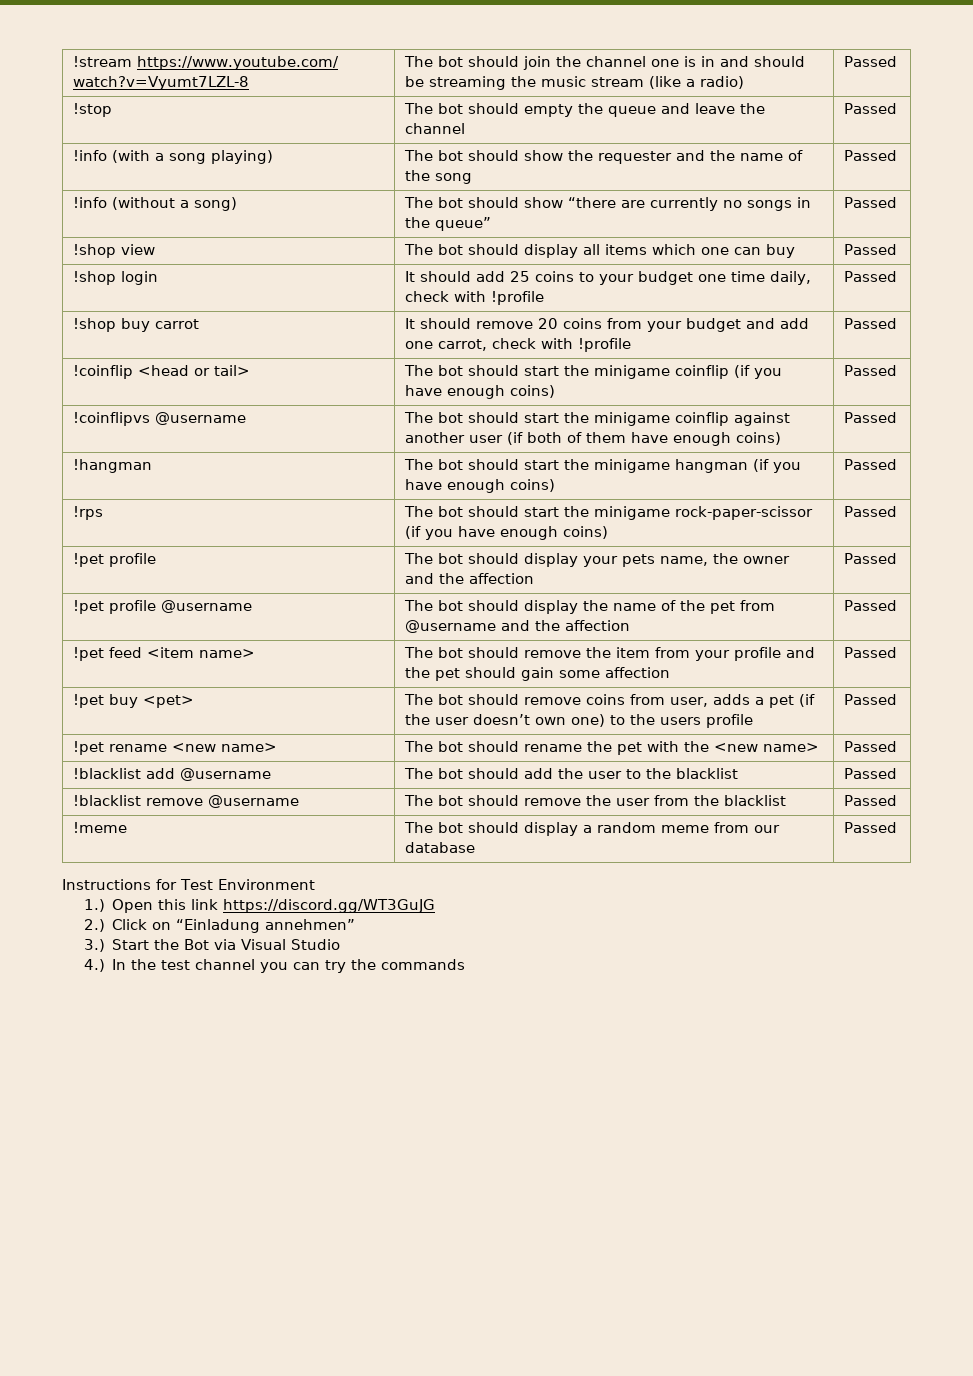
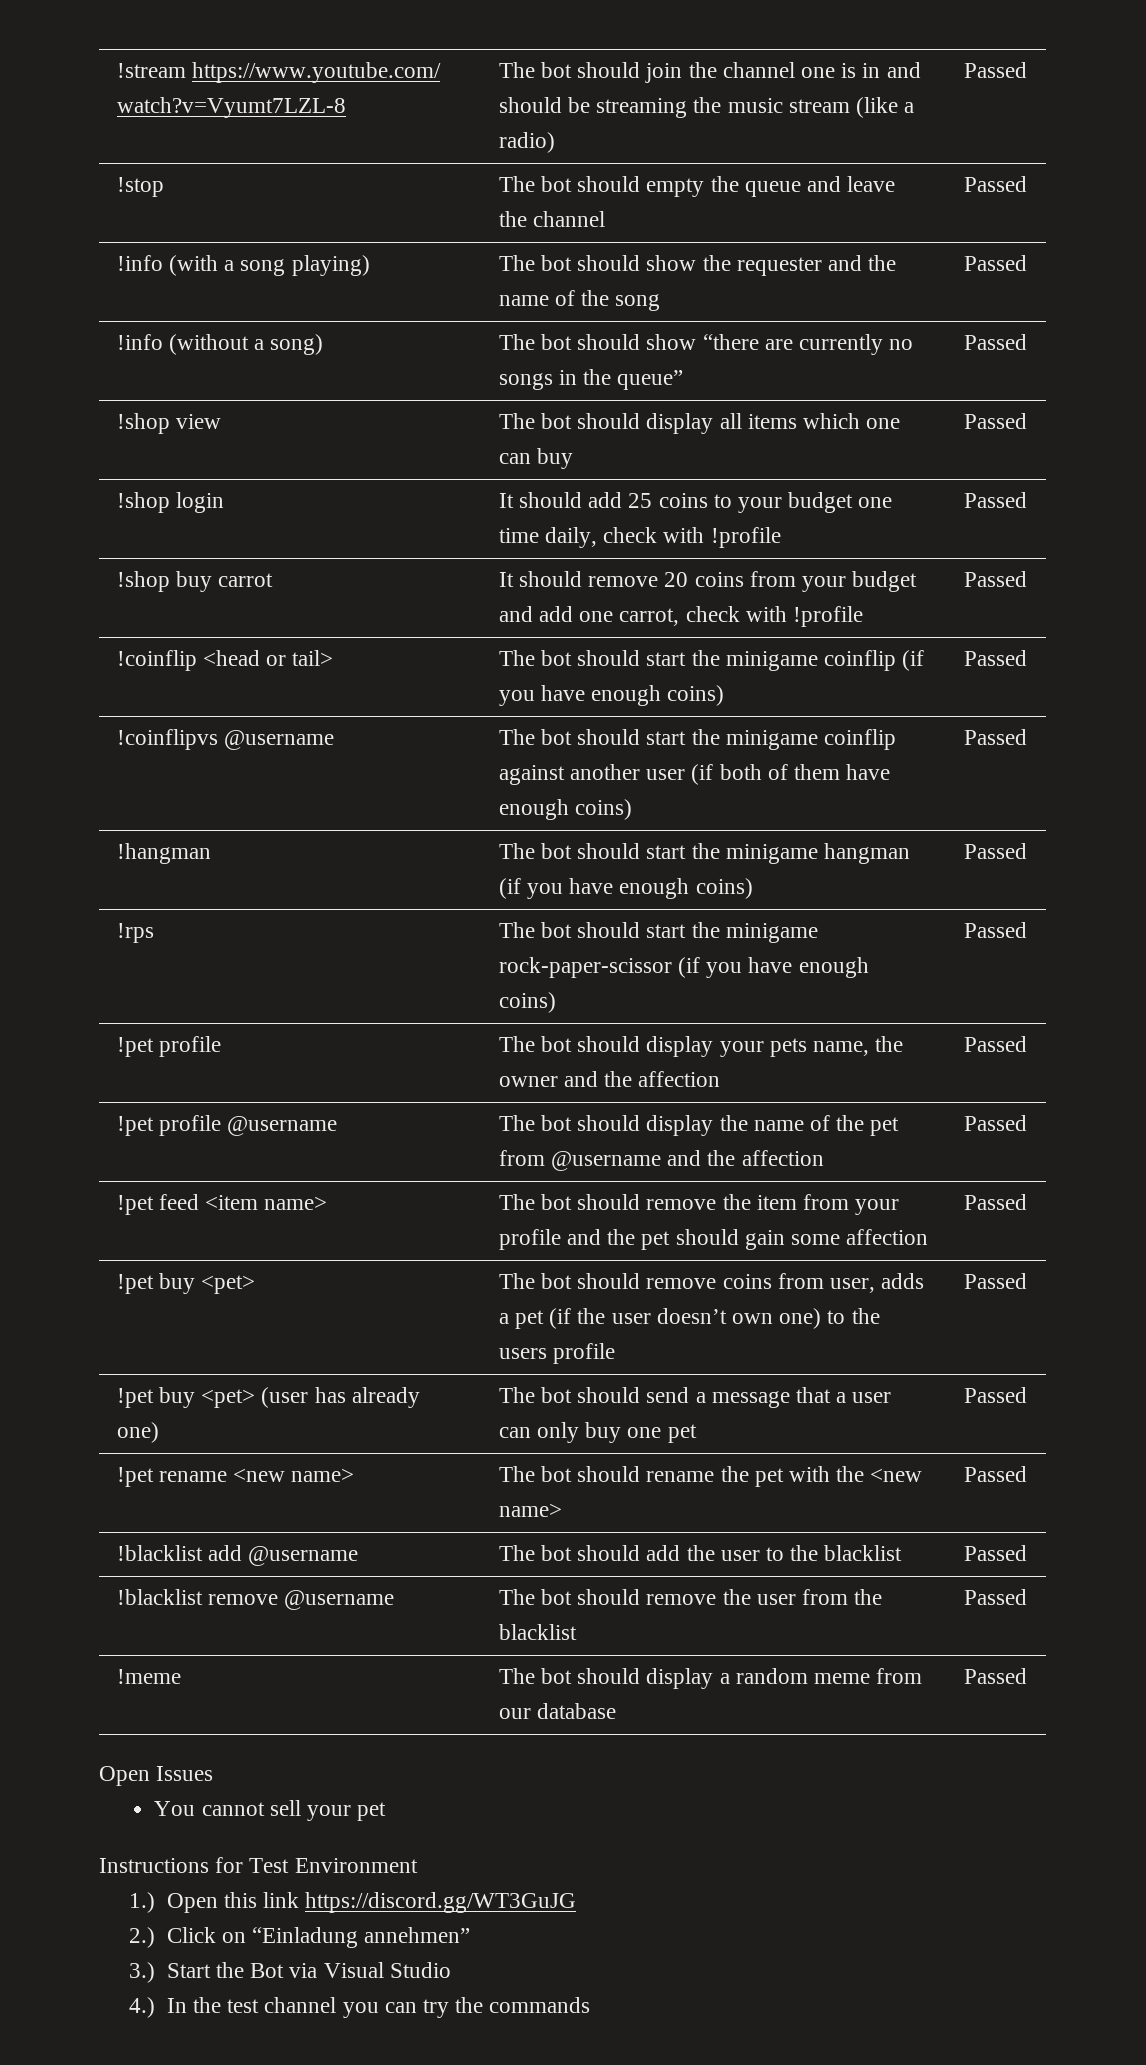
+ !pet buy <pet> (user has already one) | The bot should send a message that a user can only buy one pet | Passed
+ Open Issues
+ You cannot sell your pet

